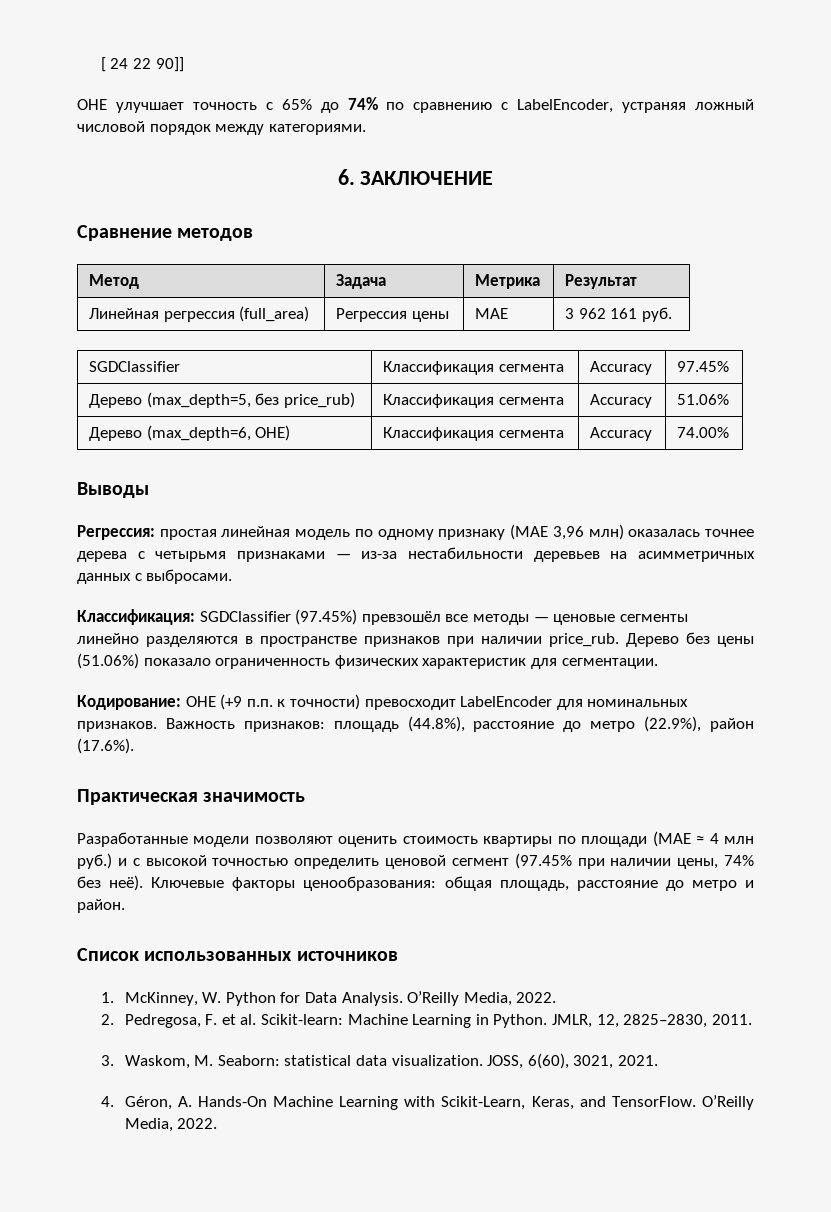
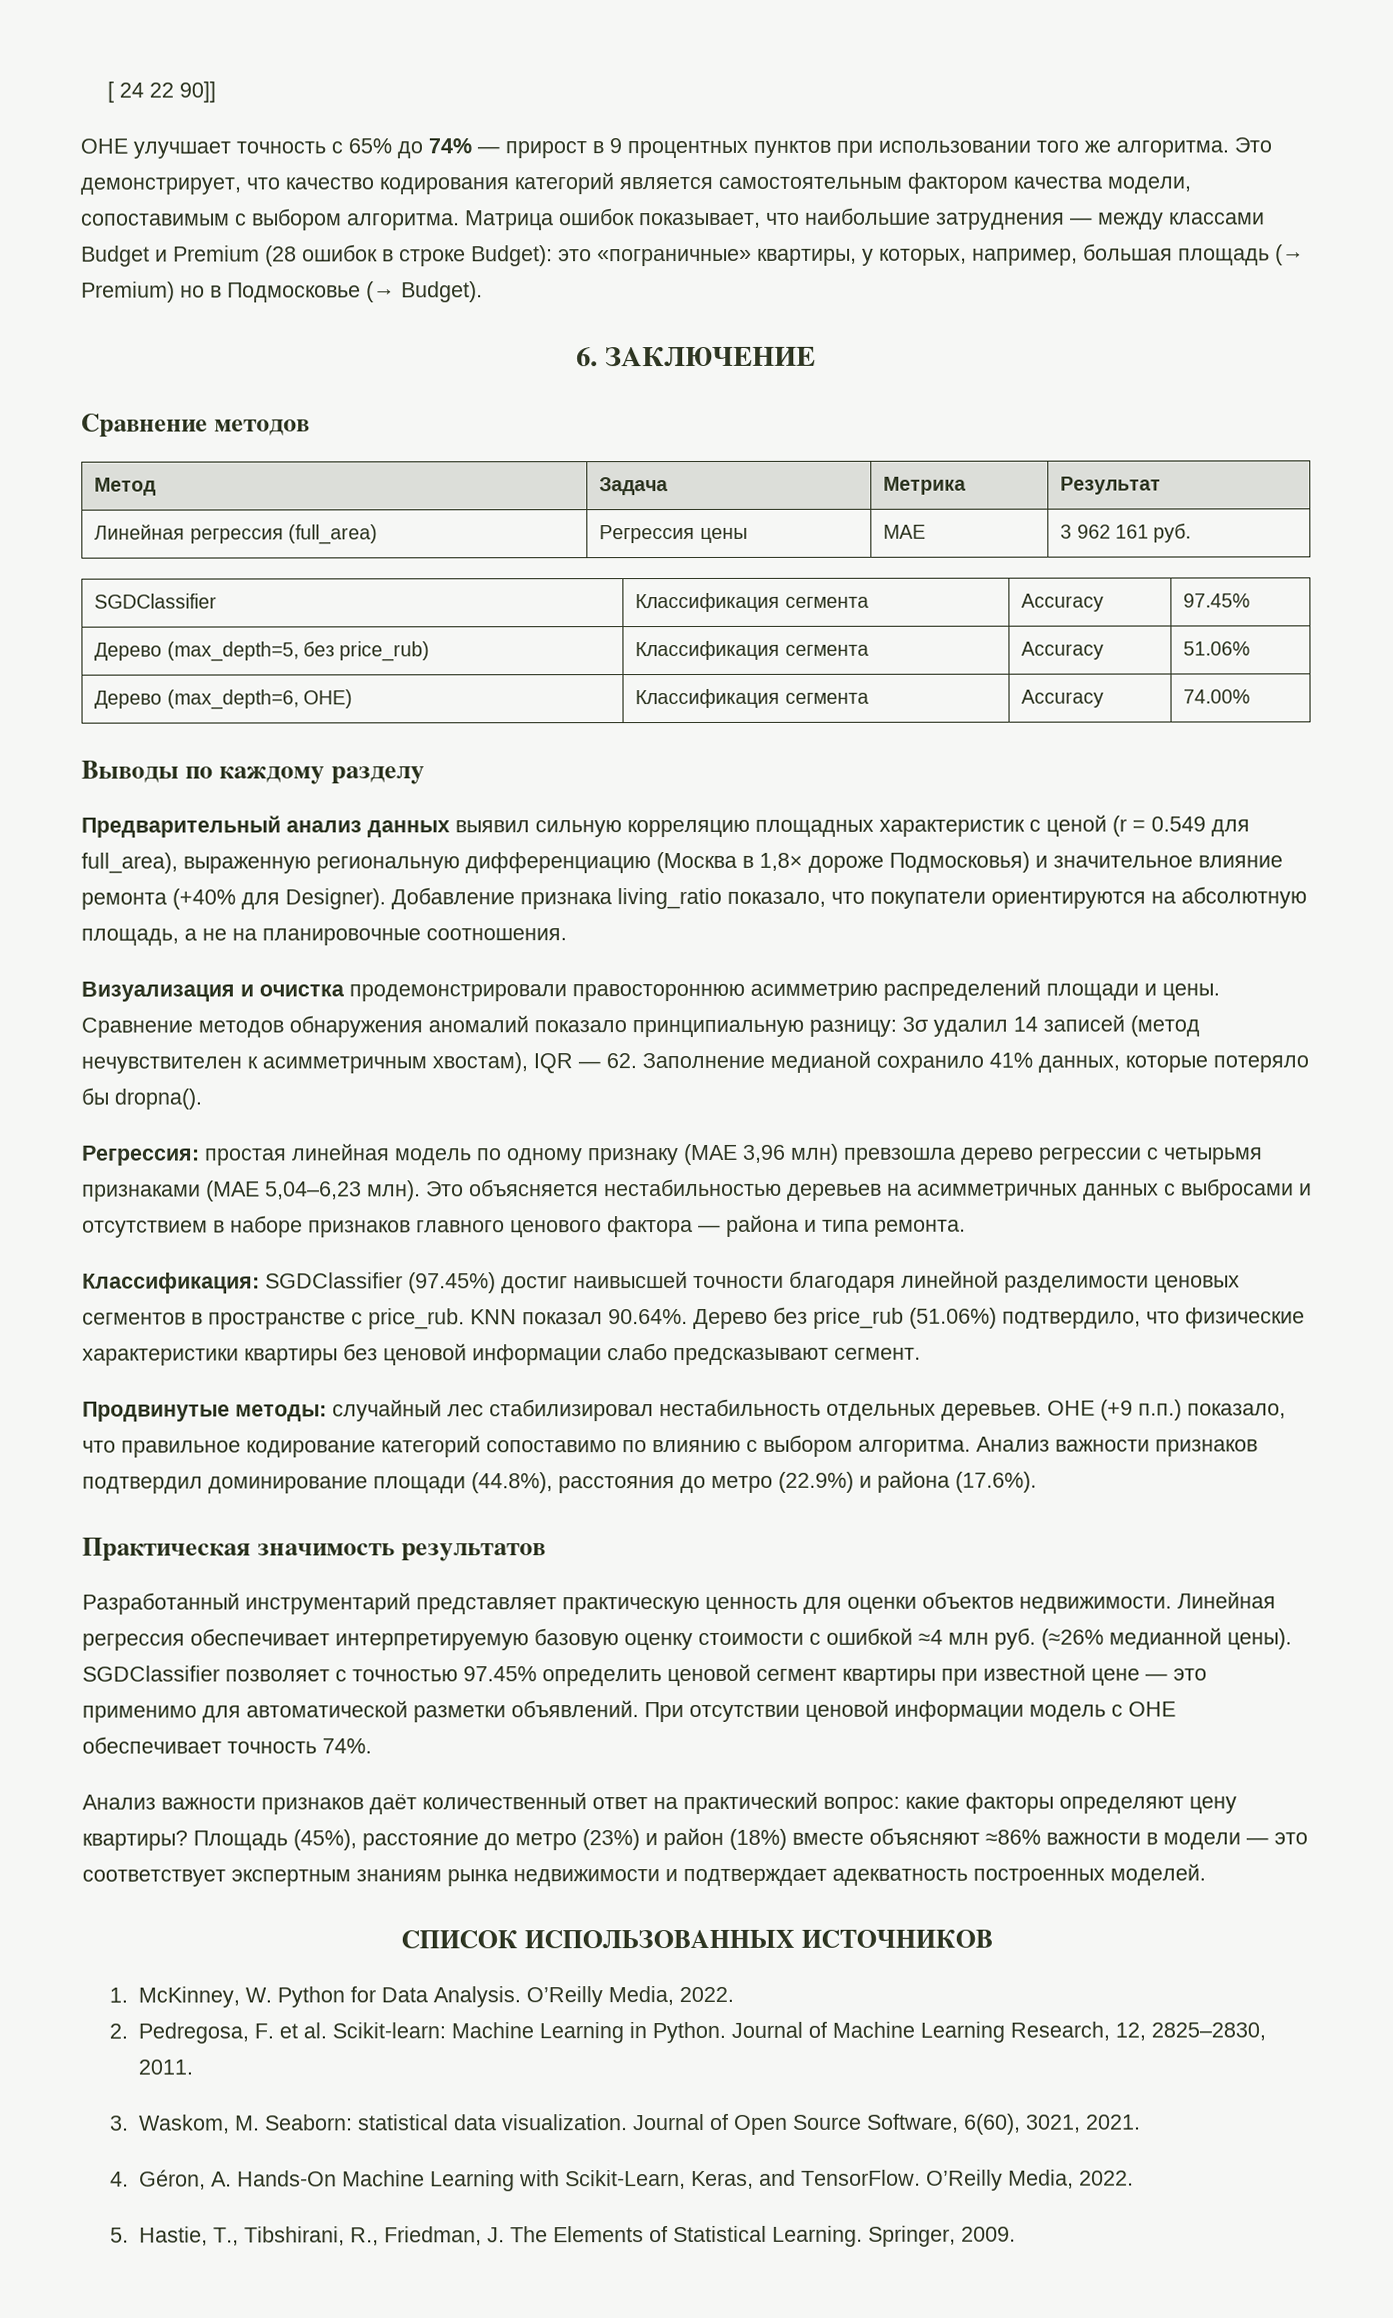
- OHE улучшает точность с 65% до 74% по сравнению с LabelEncoder, устраняя ложный числовой порядок между категориями.
+ OHE улучшает точность с 65% до 74% — прирост в 9 процентных пунктов при использовании того же алгоритма. Это демонстрирует, что качество кодирования категорий является самостоятельным фактором качества модели, сопоставимым с выбором алгоритма. Матрица ошибок показывает, что наибольшие затруднения — между классами Budget и Premium (28 ошибок в строке Budget): это «пограничные» квартиры, у которых, например, большая площадь (→ Premium) но в Подмосковье (→ Budget).
- Выводы
+ Выводы по каждому разделу
+ Предварительный анализ данных выявил сильную корреляцию площадных характеристик с ценой (r = 0.549 для full_area), выраженную региональную дифференциацию (Москва в 1,8× дороже Подмосковья) и значительное влияние ремонта (+40% для Designer). Добавление признака living_ratio показало, что покупатели ориентируются на абсолютную площадь, а не на планировочные соотношения.
+ Визуализация и очистка продемонстрировали правостороннюю асимметрию распределений площади и цены. Сравнение методов обнаружения аномалий показало принципиальную разницу: 3σ удалил 14 записей (метод нечувствителен к асимметричным хвостам), IQR — 62. Заполнение медианой сохранило 41% данных, которые потеряло бы dropna().
- Регрессия: простая линейная модель по одному признаку (MAE 3,96 млн) оказалась точнее дерева с четырьмя признаками — из-за нестабильности деревьев на асимметричных данных с выбросами.
- Классификация: SGDClassifier (97.45%) превзошёл все методы — ценовые сегменты линейно разделяются в пространстве признаков при наличии price_rub. Дерево без цены (51.06%) показало ограниченность физических характеристик для сегментации.
- Кодирование: OHE (+9 п.п. к точности) превосходит LabelEncoder для номинальных признаков. Важность признаков: площадь (44.8%), расстояние до метро (22.9%), район (17.6%).
- Практическая значимость
- Разработанные модели позволяют оценить стоимость квартиры по площади (MAE ≈ 4 млн руб.) и с высокой точностью определить ценовой сегмент (97.45% при наличии цены, 74% без неё). Ключевые факторы ценообразования: общая площадь, расстояние до метро и район.
- Список использованных источников
+ Регрессия: простая линейная модель по одному признаку (MAE 3,96 млн) превзошла дерево регрессии с четырьмя признаками (MAE 5,04–6,23 млн). Это объясняется нестабильностью деревьев на асимметричных данных с выбросами и отсутствием в наборе признаков главного ценового фактора — района и типа ремонта.
+ Классификация: SGDClassifier (97.45%) достиг наивысшей точности благодаря линейной разделимости ценовых сегментов в пространстве с price_rub. KNN показал 90.64%. Дерево без price_rub (51.06%) подтвердило, что физические характеристики квартиры без ценовой информации слабо предсказывают сегмент.
+ Продвинутые методы: случайный лес стабилизировал нестабильность отдельных деревьев. OHE (+9 п.п.) показало, что правильное кодирование категорий сопоставимо по влиянию с выбором алгоритма. Анализ важности признаков подтвердил доминирование площади (44.8%), расстояния до метро (22.9%) и района (17.6%).
+ Практическая значимость результатов
+ Разработанный инструментарий представляет практическую ценность для оценки объектов недвижимости. Линейная регрессия обеспечивает интерпретируемую базовую оценку стоимости с ошибкой ≈4 млн руб. (≈26% медианной цены). SGDClassifier позволяет с точностью 97.45% определить ценовой сегмент квартиры при известной цене — это применимо для автоматической разметки объявлений. При отсутствии ценовой информации модель с OHE обеспечивает точность 74%.
+ Анализ важности признаков даёт количественный ответ на практический вопрос: какие факторы определяют цену квартиры? Площадь (45%), расстояние до метро (23%) и район (18%) вместе объясняют ≈86% важности в модели — это соответствует экспертным знаниям рынка недвижимости и подтверждает адекватность построенных моделей.
+ СПИСОК ИСПОЛЬЗОВАННЫХ ИСТОЧНИКОВ
- JMLR, 12, 2825–2830, 2011.
+ Journal of Machine Learning Research, 12, 2825–2830, 2011.
- JOSS, 6(60), 3021, 2021.
+ Journal of Open Source Software, 6(60), 3021, 2021.
+ 5. Hastie, T., Tibshirani, R., Friedman, J. The Elements of Statistical Learning. Springer, 2009.

